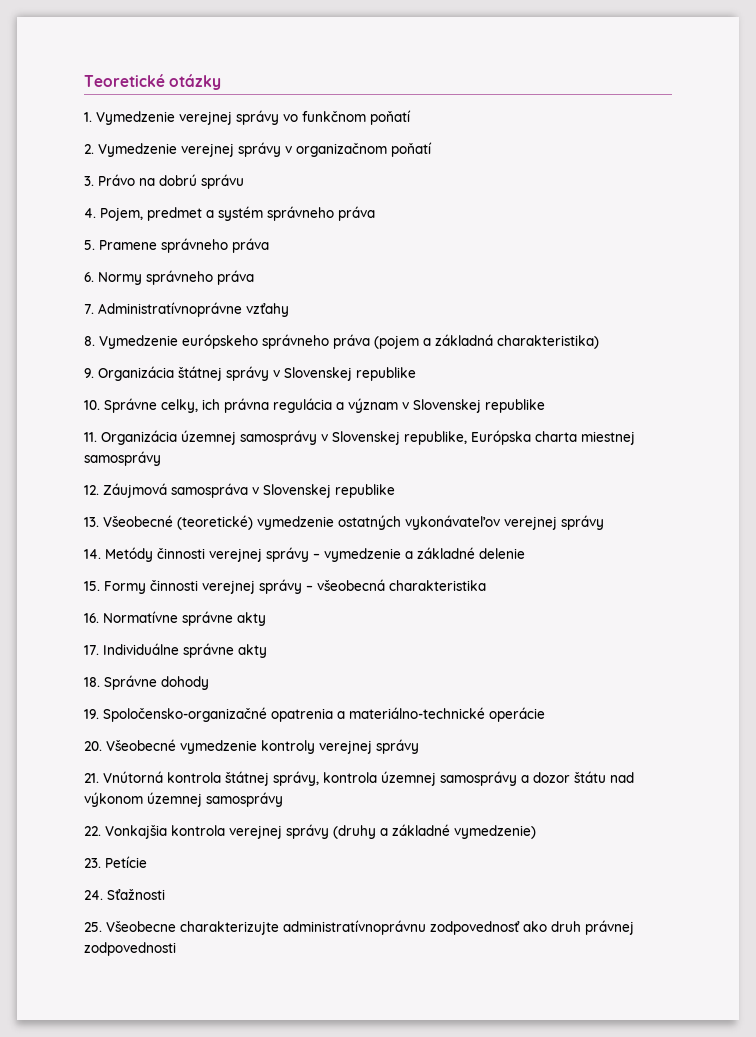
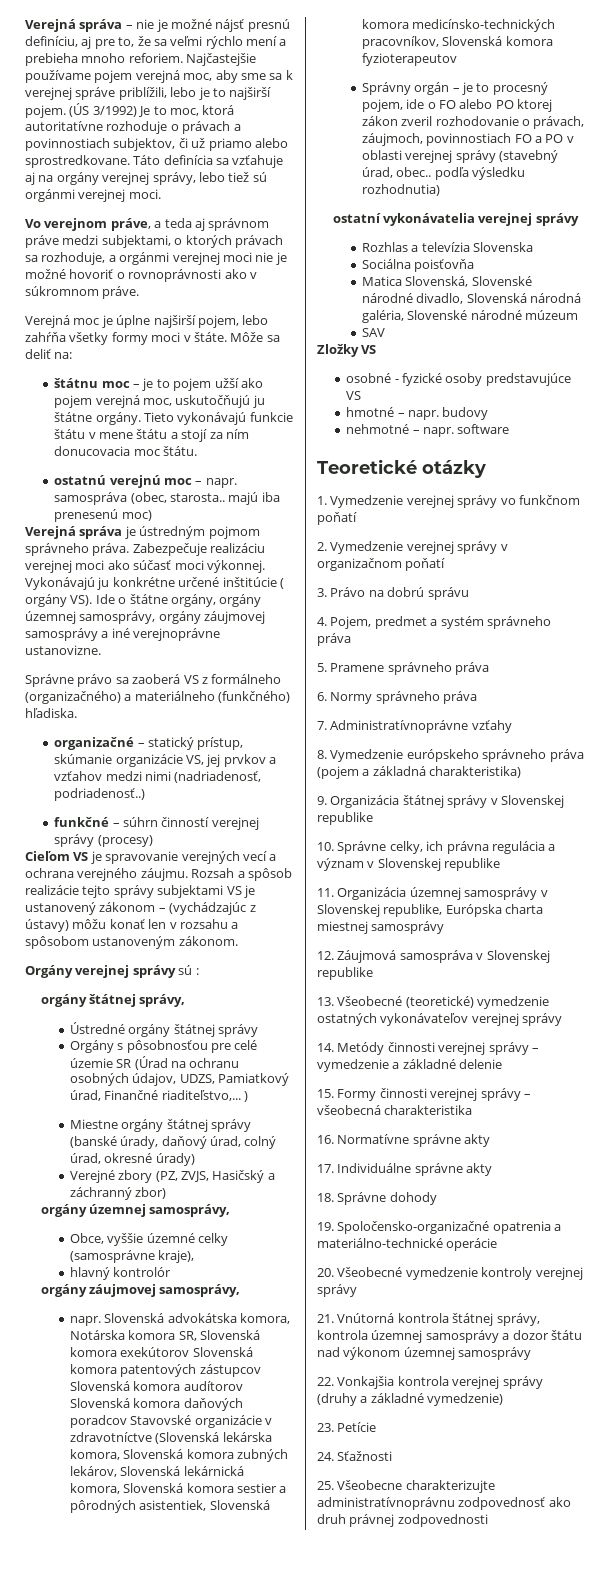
+ Verejná správa – nie je možné nájsť presnú definíciu, aj pre to, že sa veľmi rýchlo mení a prebieha mnoho reforiem. Najčastejšie používame pojem verejná moc, aby sme sa k verejnej správe priblížili, lebo je to najširší pojem. (ÚS 3/1992) Je to moc, ktorá autoritatívne rozhoduje o právach a povinnostiach subjektov, či už priamo alebo sprostredkovane. Táto definícia sa vzťahuje aj na orgány verejnej správy, lebo tiež sú orgánmi verejnej moci.
+ Vo verejnom práve, a teda aj správnom práve medzi subjektami, o ktorých právach sa rozhoduje, a orgánmi verejnej moci nie je možné hovoriť o rovnoprávnosti ako v súkromnom práve.
+ Verejná moc je úplne najširší pojem, lebo zahŕňa všetky formy moci v štáte. Môže sa deliť na:
+ štátnu moc – je to pojem užší ako pojem verejná moc, uskutočňujú ju štátne orgány. Tieto vykonávajú funkcie štátu v mene štátu a stojí za ním donucovacia moc štátu.
+ ostatnú verejnú moc – napr. samospráva (obec, starosta.. majú iba prenesenú moc)
+ Verejná správa je ústredným pojmom správneho práva. Zabezpečuje realizáciu verejnej moci ako súčasť moci výkonnej. Vykonávajú ju konkrétne určené inštitúcie ( orgány VS). Ide o štátne orgány, orgány územnej samosprávy, orgány záujmovej samosprávy a iné verejnoprávne ustanovizne.
+ Správne právo sa zaoberá VS z formálneho (organizačného) a materiálneho (funkčného) hľadiska.
+ organizačné – statický prístup, skúmanie organizácie VS, jej prvkov a vzťahov medzi nimi (nadriadenosť, podriadenosť..)
+ funkčné – súhrn činností verejnej správy (procesy)
+ Cieľom VS je spravovanie verejných vecí a ochrana verejného záujmu. Rozsah a spôsob realizácie tejto správy subjektami VS je ustanovený zákonom – (vychádzajúc z ústavy) môžu konať len v rozsahu a spôsobom ustanoveným zákonom.
+ Orgány verejnej správy sú :
+ orgány štátnej správy,
+ Ústredné orgány štátnej správy
+ Orgány s pôsobnosťou pre celé územie SR (Úrad na ochranu osobných údajov, UDZS, Pamiatkový úrad, Finančné riaditeľstvo,... )
+ Miestne orgány štátnej správy (banské úrady, daňový úrad, colný úrad, okresné úrady)
+ Verejné zbory (PZ, ZVJS, Hasičský a záchranný zbor)
+ orgány územnej samosprávy,
+ Obce, vyššie územné celky (samosprávne kraje),
+ hlavný kontrolór
+ orgány záujmovej samosprávy,
+ napr. Slovenská advokátska komora, Notárska komora SR, Slovenská komora exekútorov Slovenská komora patentových zástupcov Slovenská komora audítorov Slovenská komora daňových poradcov Stavovské organizácie v zdravotníctve (Slovenská lekárska komora, Slovenská komora zubných lekárov, Slovenská lekárnická komora, Slovenská komora sestier a pôrodných asistentiek, Slovenská komora medicínsko-technických pracovníkov, Slovenská komora fyzioterapeutov
+ Správny orgán – je to procesný pojem, ide o FO alebo PO ktorej zákon zveril rozhodovanie o právach, záujmoch, povinnostiach FO a PO v oblasti verejnej správy (stavebný úrad, obec.. podľa výsledku rozhodnutia)
+ ostatní vykonávatelia verejnej správy
+ Rozhlas a televízia Slovenska
+ Sociálna poisťovňa
+ Matica Slovenská, Slovenské národné divadlo, Slovenská národná galéria, Slovenské národné múzeum
+ SAV
+ Zložky VS
+ osobné - fyzické osoby predstavujúce VS
+ hmotné – napr. budovy
+ nehmotné – napr. software

